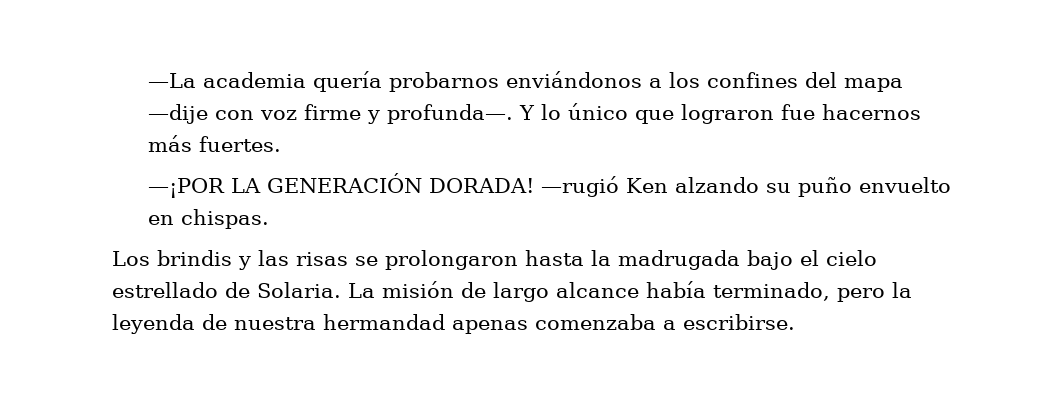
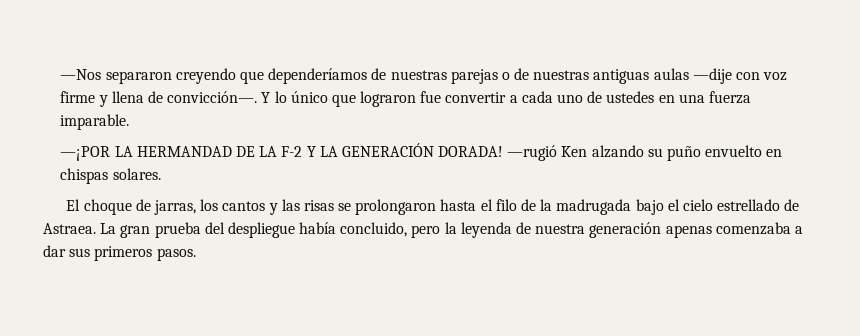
- —La academia quería probarnos enviándonos a los confines del mapa —dije con voz firme y profunda—.
+ —Nos separaron creyendo que dependeríamos de nuestras parejas o de nuestras antiguas aulas —dije con voz firme y llena de convicción—.
- Y lo único que lograron fue hacernos más fuertes.
- —¡POR LA GENERACIÓN DORADA!
+ Y lo único que lograron fue convertir a cada uno de ustedes en una fuerza imparable.
+ —¡POR LA HERMANDAD DE LA F-2 Y LA GENERACIÓN DORADA!
- —rugió Ken alzando su puño envuelto en chispas.
- Los brindis y las risas se prolongaron hasta la madrugada bajo el cielo estrellado de Solaria. La misión de largo alcance había terminado, pero la leyenda de nuestra hermandad apenas comenzaba a escribirse.
+ —rugió Ken alzando su puño envuelto en chispas solares.
+ El choque de jarras, los cantos y las risas se prolongaron hasta el filo de la madrugada bajo el cielo estrellado de Astraea. La gran prueba del despliegue había concluido, pero la leyenda de nuestra generación apenas comenzaba a dar sus primeros pasos.

